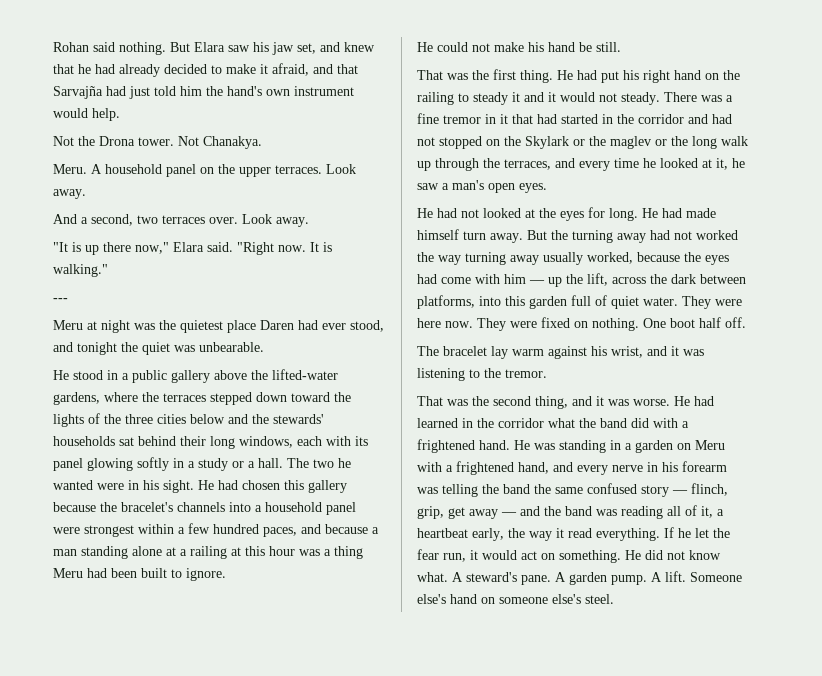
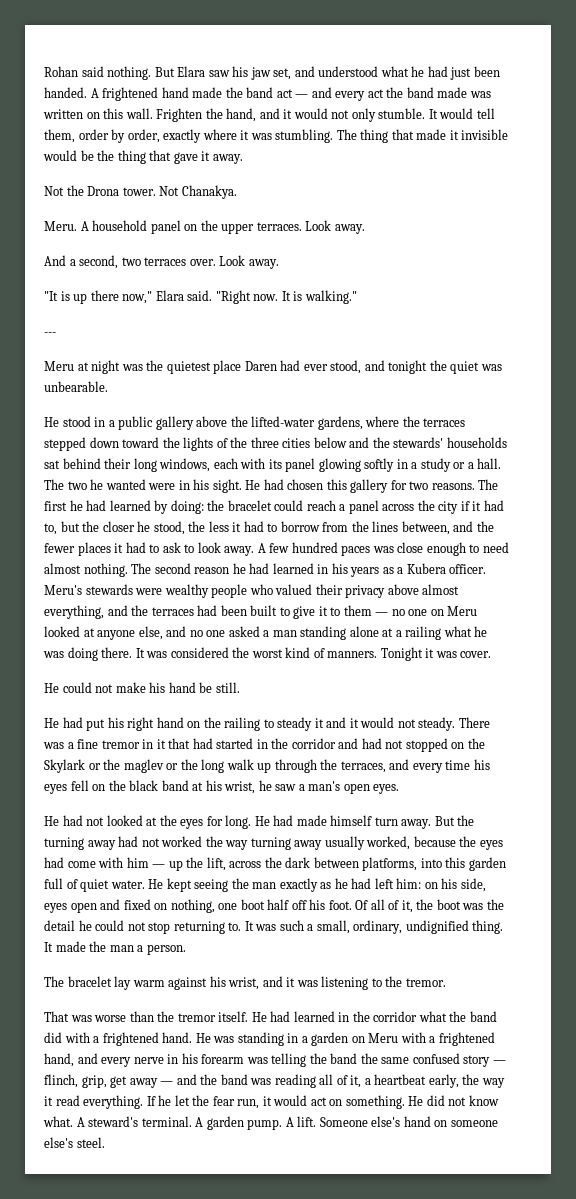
- But Elara saw his jaw set, and knew that he had already decided to make it afraid, and that Sarvajña had just told him the hand's own instrument would help.
+ But Elara saw his jaw set, and understood what he had just been handed. A frightened hand made the band act — and every act the band made was written on this wall. Frighten the hand, and it would not only stumble. It would tell them, order by order, exactly where it was stumbling. The thing that made it invisible would be the thing that gave it away.
- He had chosen this gallery because the bracelet's channels into a household panel were strongest within a few hundred paces, and because a man standing alone at a railing at this hour was a thing Meru had been built to ignore.
+ He had chosen this gallery for two reasons. The first he had learned by doing: the bracelet could reach a panel across the city if it had to, but the closer he stood, the less it had to borrow from the lines between, and the fewer places it had to ask to look away. A few hundred paces was close enough to need almost nothing. The second reason he had learned in his years as a Kubera officer. Meru's stewards were wealthy people who valued their privacy above almost everything, and the terraces had been built to give it to them — no one on Meru looked at anyone else, and no one asked a man standing alone at a railing what he was doing there. It was considered the worst kind of manners. Tonight it was cover.
- That was the first thing.
- There was a fine tremor in it that had started in the corridor and had not stopped on the Skylark or the maglev or the long walk up through the terraces, and every time he looked at it, he saw a man's open eyes.
+ There was a fine tremor in it that had started in the corridor and had not stopped on the Skylark or the maglev or the long walk up through the terraces, and every time his eyes fell on the black band at his wrist, he saw a man's open eyes.
- They were here now. They were fixed on nothing. One boot half off.
+ He kept seeing the man exactly as he had left him: on his side, eyes open and fixed on nothing, one boot half off his foot. Of all of it, the boot was the detail he could not stop returning to. It was such a small, ordinary, undignified thing. It made the man a person.
- That was the second thing, and it was worse.
+ That was worse than the tremor itself.
- A steward's pane.
+ A steward's terminal.

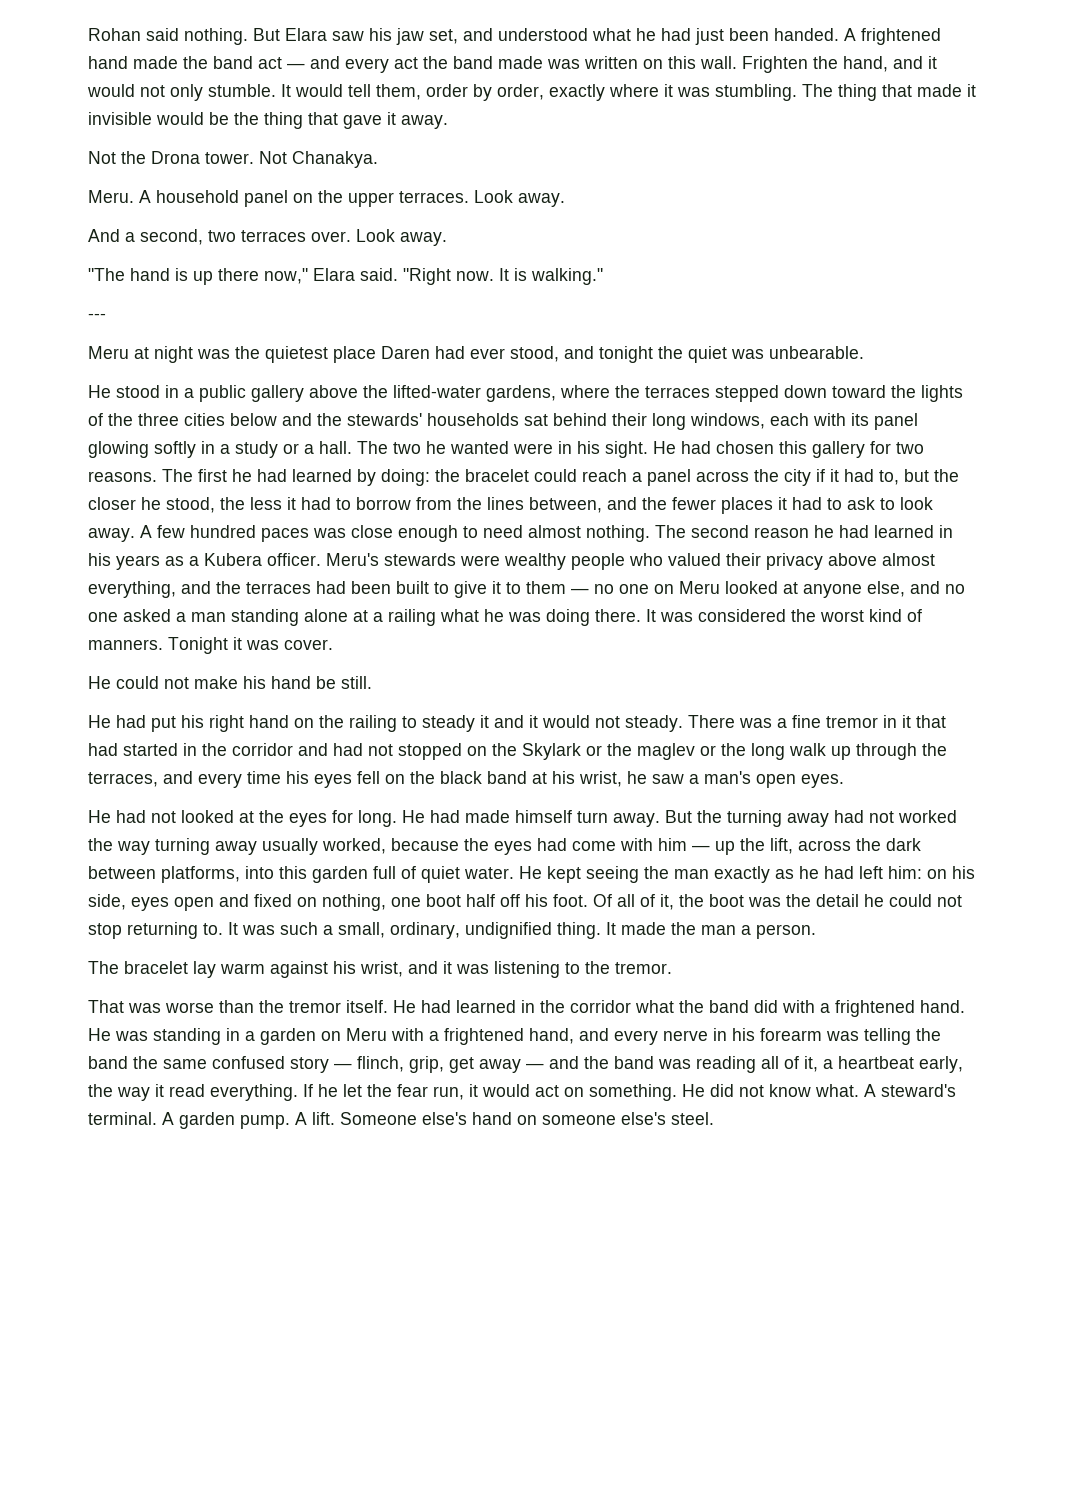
- "It is up there now," Elara said.
+ "The hand is up there now," Elara said.

